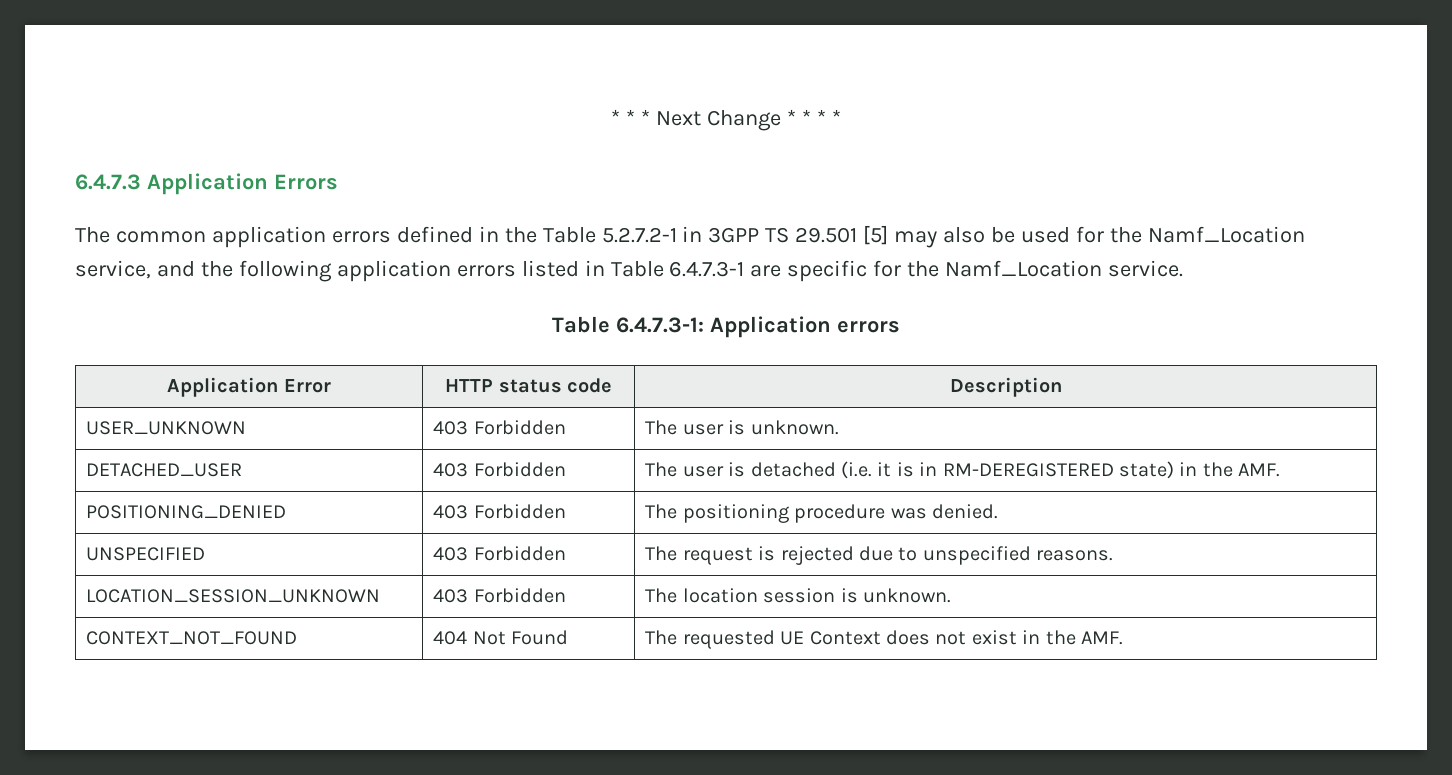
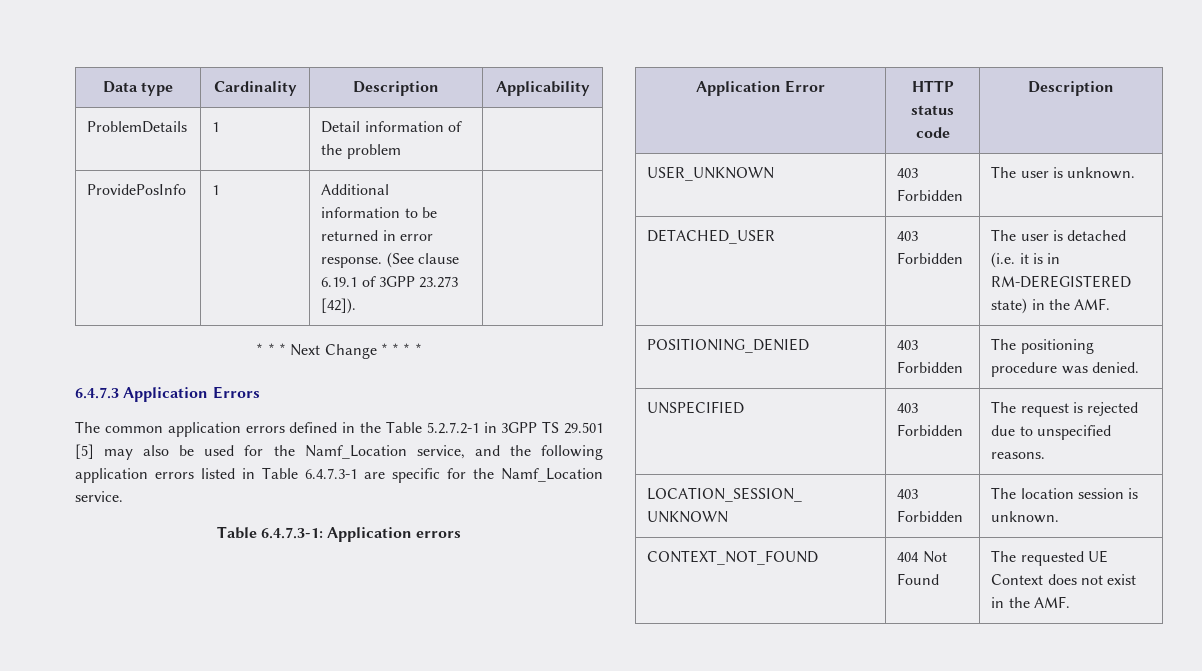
+ Data type | Cardinality | Description | Applicability
+ ProblemDetails | 1 | Detail information of the problem |
+ ProvidePosInfo | 1 | Additional information to be returned in error response. (See clause 6.19.1 of 3GPP 23.273 [42]). |

